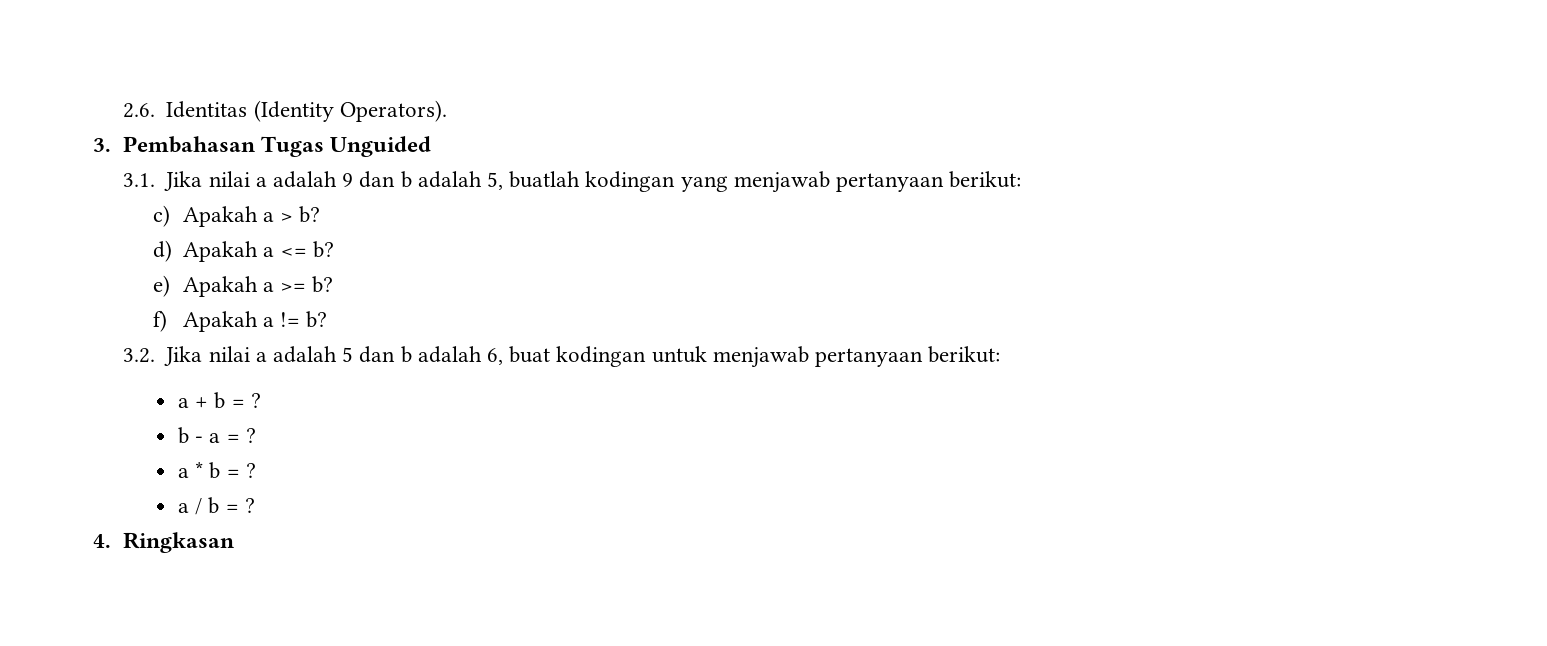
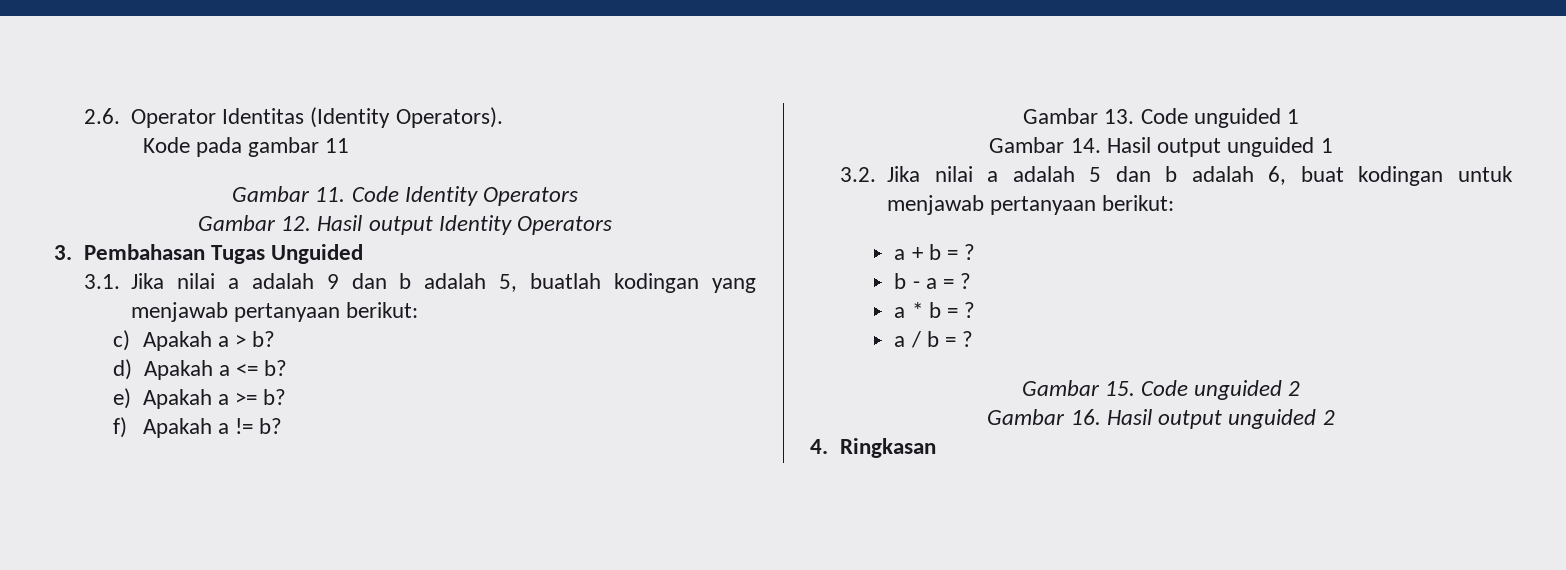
- 2.6. Identitas (Identity Operators).
+ 2.6. Operator Identitas (Identity Operators).
+ Kode pada gambar 11
+ Gambar 11. Code Identity Operators
+ Gambar 12. Hasil output Identity Operators
+ Gambar 13. Code unguided 1
+ Gambar 14. Hasil output unguided 1
+ Gambar 15. Code unguided 2
+ Gambar 16. Hasil output unguided 2

